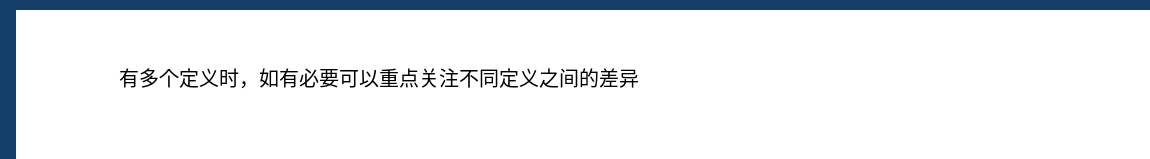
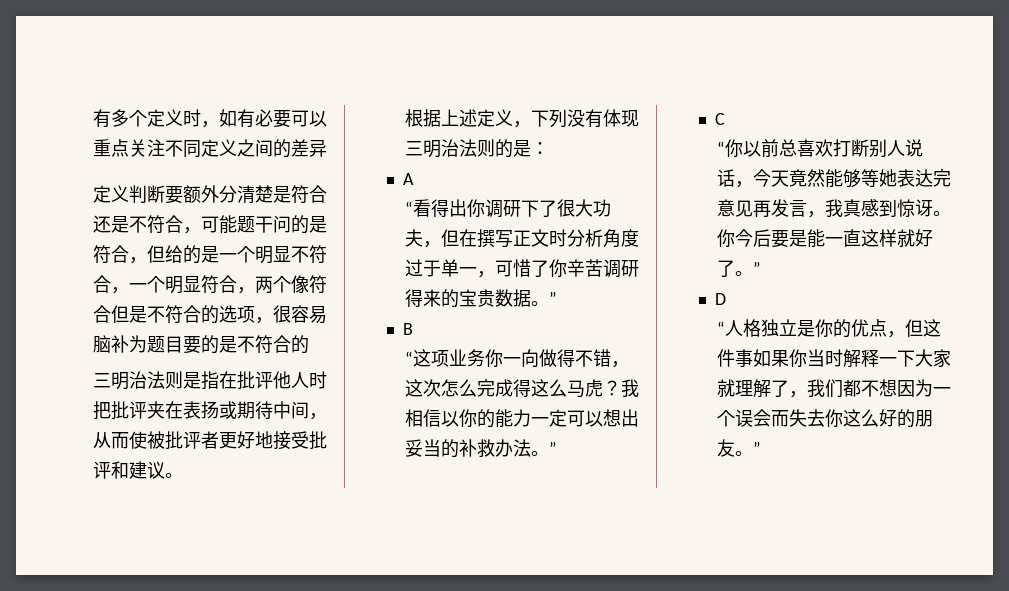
+ 定义判断要额外分清楚是符合还是不符合，可能题干问的是符合，但给的是一个明显不符合，一个明显符合，两个像符合但是不符合的选项，很容易脑补为题目要的是不符合的
+ 三明治法则是指在批评他人时把批评夹在表扬或期待中间，从而使被批评者更好地接受批评和建议。
+ 根据上述定义，下列没有体现三明治法则的是：
+ A
+ “看得出你调研下了很大功夫，但在撰写正文时分析角度过于单一，可惜了你辛苦调研得来的宝贵数据。”
+ B
+ “这项业务你一向做得不错，这次怎么完成得这么马虎？我相信以你的能力一定可以想出妥当的补救办法。”
+ C
+ “你以前总喜欢打断别人说话，今天竟然能够等她表达完意见再发言，我真感到惊讶。你今后要是能一直这样就好了。”
+ D
+ “人格独立是你的优点，但这件事如果你当时解释一下大家就理解了，我们都不想因为一个误会而失去你这么好的朋友。”

